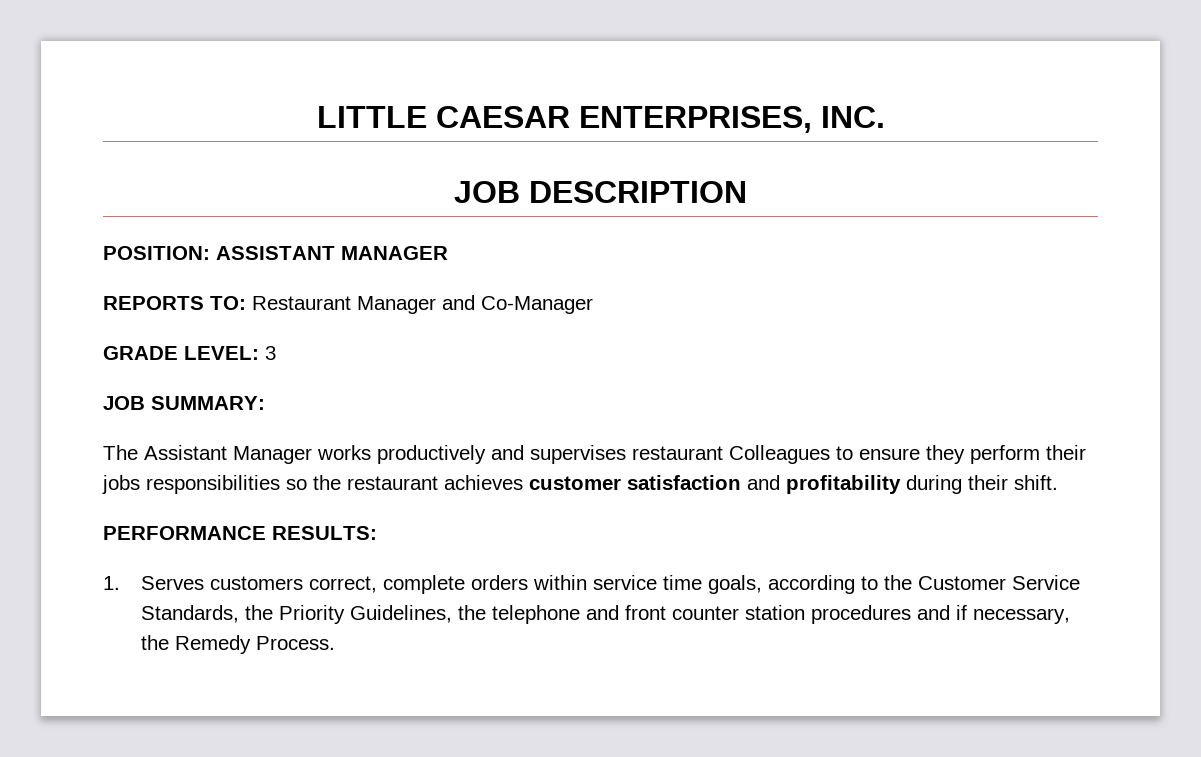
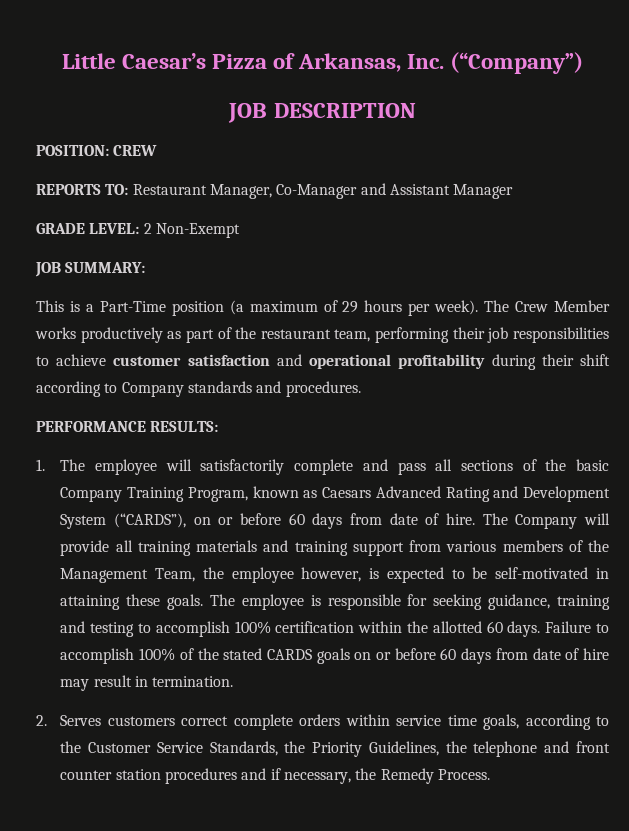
- LITTLE CAESAR ENTERPRISES, INC.
+ Little Caesar’s Pizza of Arkansas, Inc. (“Company”)
- POSITION: ASSISTANT MANAGER
+ POSITION: CREW
- REPORTS TO: Restaurant Manager and Co-Manager
+ REPORTS TO: Restaurant Manager, Co-Manager and Assistant Manager
- GRADE LEVEL: 3
+ GRADE LEVEL: 2 Non-Exempt
- The Assistant Manager works productively and supervises restaurant Colleagues to ensure they perform their jobs responsibilities so the restaurant achieves customer satisfaction and profitability during their shift.
+ This is a Part-Time position (a maximum of 29 hours per week). The Crew Member works productively as part of the restaurant team, performing their job responsibilities to achieve customer satisfaction and operational profitability during their shift according to Company standards and procedures.
  PERFORMANCE RESULTS:
- 1. Serves customers correct, complete orders within service time goals, according to the Customer Service Standards, the Priority Guidelines, the telephone and front counter station procedures and if necessary, the Remedy Process.
+ 1. The employee will satisfactorily complete and pass all sections of the basic Company Training Program, known as Caesars Advanced Rating and Development System (“CARDS”), on or before 60 days from date of hire. The Company will provide all training materials and training support from various members of the Management Team, the employee however, is expected to be self-motivated in attaining these goals. The employee is responsible for seeking guidance, training and testing to accomplish 100% certification within the allotted 60 days. Failure to accomplish 100% of the stated CARDS goals on or before 60 days from date of hire may result in termination.
+ 2. Serves customers correct complete orders within service time goals, according to the Customer Service Standards, the Priority Guidelines, the telephone and front counter station procedures and if necessary, the Remedy Process.

